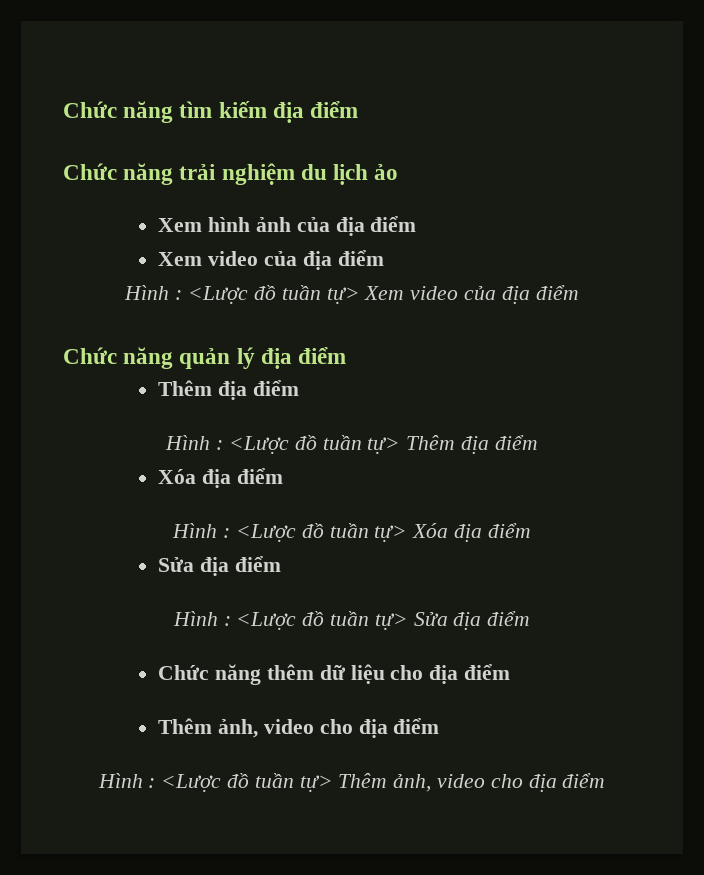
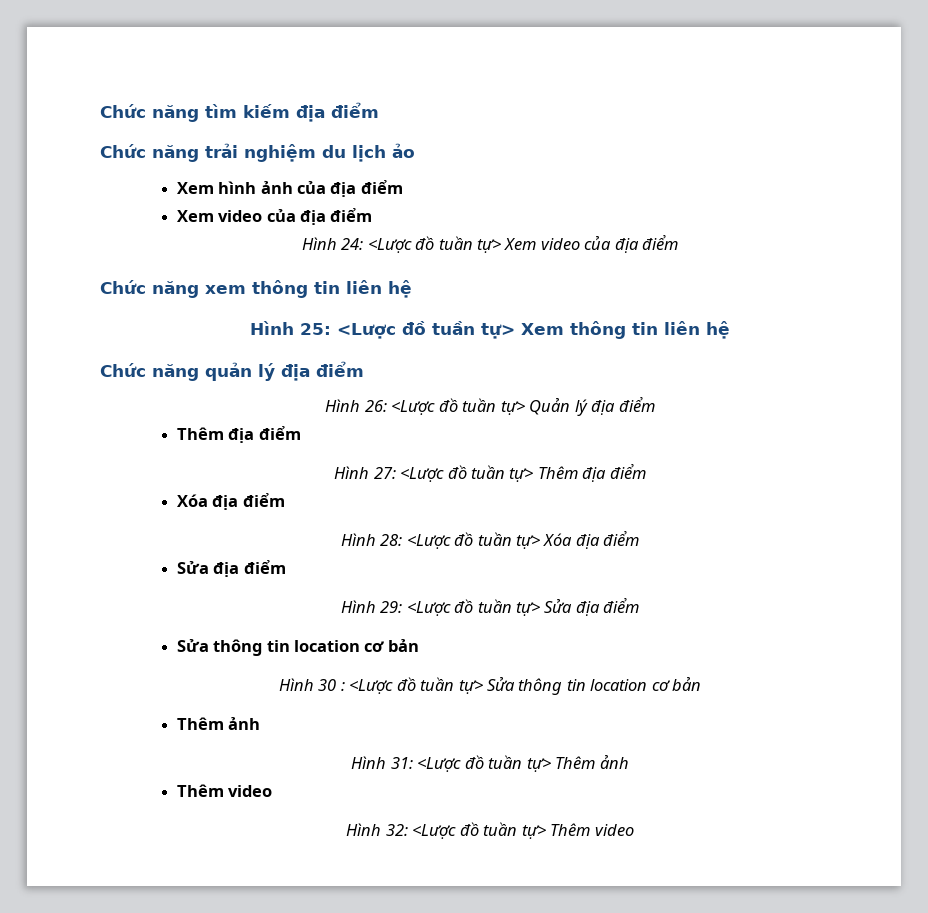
- Hình : <Lược đồ tuần tự> Xem video của địa điểm
+ Hình 24: <Lược đồ tuần tự> Xem video của địa điểm
+ Chức năng xem thông tin liên hệ
+ Hình 25: <Lược đồ tuần tự> Xem thông tin liên hệ
+ Hình 26: <Lược đồ tuần tự> Quản lý địa điểm
- Hình : <Lược đồ tuần tự> Thêm địa điểm
+ Hình 27: <Lược đồ tuần tự> Thêm địa điểm
- Hình : <Lược đồ tuần tự> Xóa địa điểm
+ Hình 28: <Lược đồ tuần tự> Xóa địa điểm
- Hình : <Lược đồ tuần tự> Sửa địa điểm
- Chức năng thêm dữ liệu cho địa điểm
- Thêm ảnh, video cho địa điểm
- Hình : <Lược đồ tuần tự> Thêm ảnh, video cho địa điểm
+ Hình 29: <Lược đồ tuần tự> Sửa địa điểm
+ Sửa thông tin location cơ bản
+ Hình 30 : <Lược đồ tuần tự> Sửa thông tin location cơ bản
+ Thêm ảnh
+ Hình 31: <Lược đồ tuần tự> Thêm ảnh
+ Thêm video
+ Hình 32: <Lược đồ tuần tự> Thêm video

